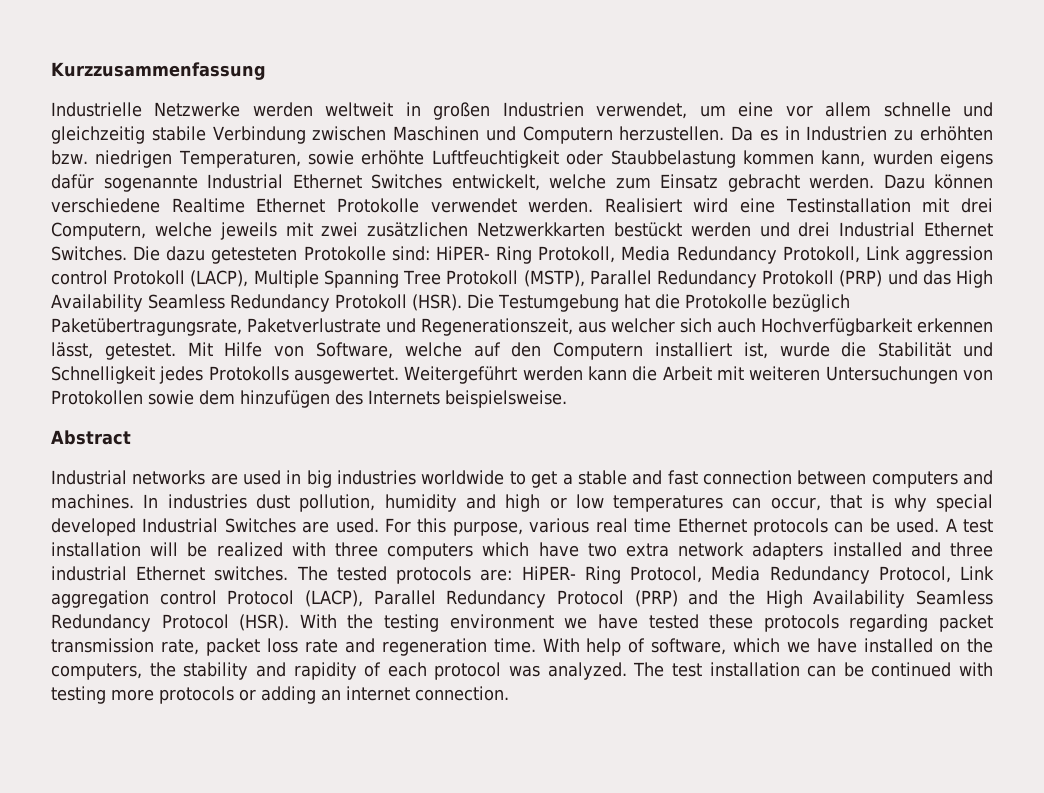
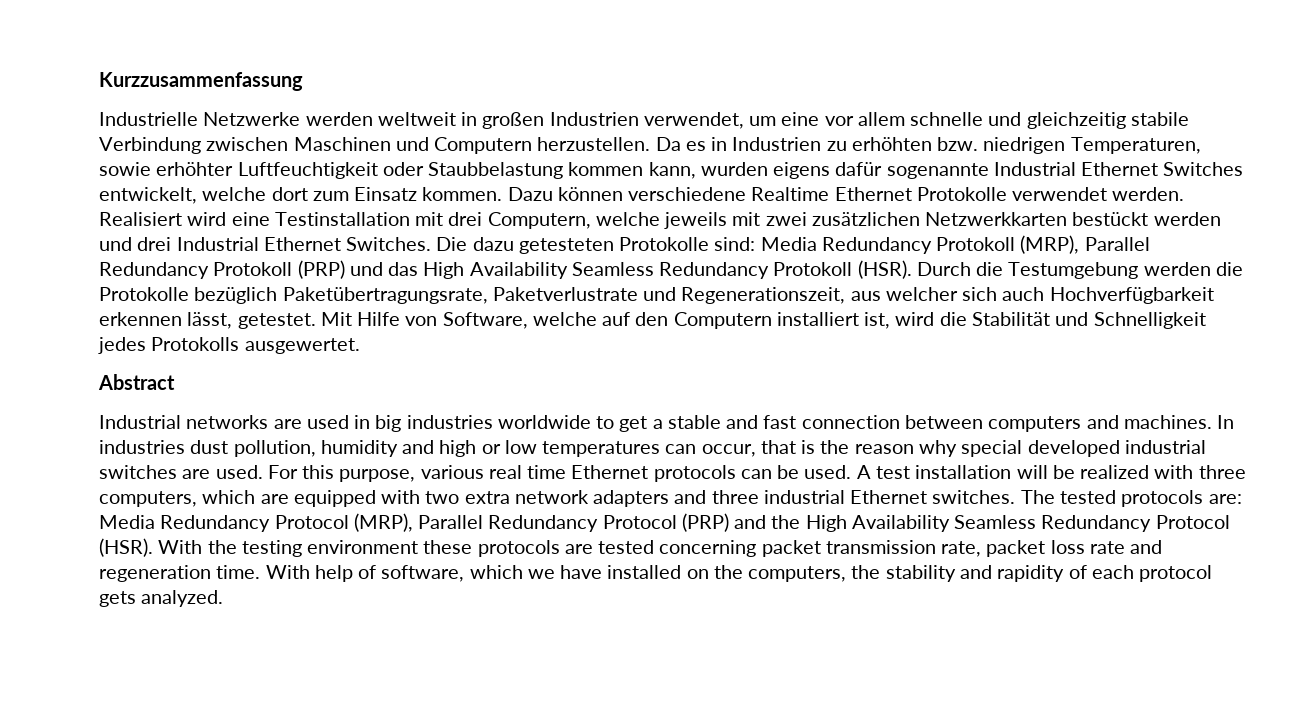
- Da es in Industrien zu erhöhten bzw. niedrigen Temperaturen, sowie erhöhte Luftfeuchtigkeit oder Staubbelastung kommen kann, wurden eigens dafür sogenannte Industrial Ethernet Switches entwickelt, welche zum Einsatz gebracht werden.
+ Da es in Industrien zu erhöhten bzw. niedrigen Temperaturen, sowie erhöhter Luftfeuchtigkeit oder Staubbelastung kommen kann, wurden eigens dafür sogenannte Industrial Ethernet Switches entwickelt, welche dort zum Einsatz kommen.
- Die dazu getesteten Protokolle sind: HiPER- Ring Protokoll, Media Redundancy Protokoll, Link aggression control Protokoll (LACP), Multiple Spanning Tree Protokoll (MSTP), Parallel Redundancy Protokoll (PRP) und das High Availability Seamless Redundancy Protokoll (HSR).
+ Die dazu getesteten Protokolle sind: Media Redundancy Protokoll (MRP), Parallel Redundancy Protokoll (PRP) und das High Availability Seamless Redundancy Protokoll (HSR).
- Die Testumgebung hat die Protokolle bezüglich Paketübertragungsrate, Paketverlustrate und Regenerationszeit, aus welcher sich auch Hochverfügbarkeit erkennen lässt, getestet.
+ Durch die Testumgebung werden die Protokolle bezüglich Paketübertragungsrate, Paketverlustrate und Regenerationszeit, aus welcher sich auch Hochverfügbarkeit erkennen lässt, getestet.
- Mit Hilfe von Software, welche auf den Computern installiert ist, wurde die Stabilität und Schnelligkeit jedes Protokolls ausgewertet. Weitergeführt werden kann die Arbeit mit weiteren Untersuchungen von Protokollen sowie dem hinzufügen des Internets beispielsweise.
+ Mit Hilfe von Software, welche auf den Computern installiert ist, wird die Stabilität und Schnelligkeit jedes Protokolls ausgewertet.
- In industries dust pollution, humidity and high or low temperatures can occur, that is why special developed Industrial Switches are used.
+ In industries dust pollution, humidity and high or low temperatures can occur, that is the reason why special developed industrial switches are used.
- A test installation will be realized with three computers which have two extra network adapters installed and three industrial Ethernet switches.
+ A test installation will be realized with three computers, which are equipped with two extra network adapters and three industrial Ethernet switches.
- The tested protocols are: HiPER- Ring Protocol, Media Redundancy Protocol, Link aggregation control Protocol (LACP), Parallel Redundancy Protocol (PRP) and the High Availability Seamless Redundancy Protocol (HSR).
+ The tested protocols are: Media Redundancy Protocol (MRP), Parallel Redundancy Protocol (PRP) and the High Availability Seamless Redundancy Protocol (HSR).
- With the testing environment we have tested these protocols regarding packet transmission rate, packet loss rate and regeneration time.
+ With the testing environment these protocols are tested concerning packet transmission rate, packet loss rate and regeneration time.
- With help of software, which we have installed on the computers, the stability and rapidity of each protocol was analyzed. The test installation can be continued with testing more protocols or adding an internet connection.
+ With help of software, which we have installed on the computers, the stability and rapidity of each protocol gets analyzed.

